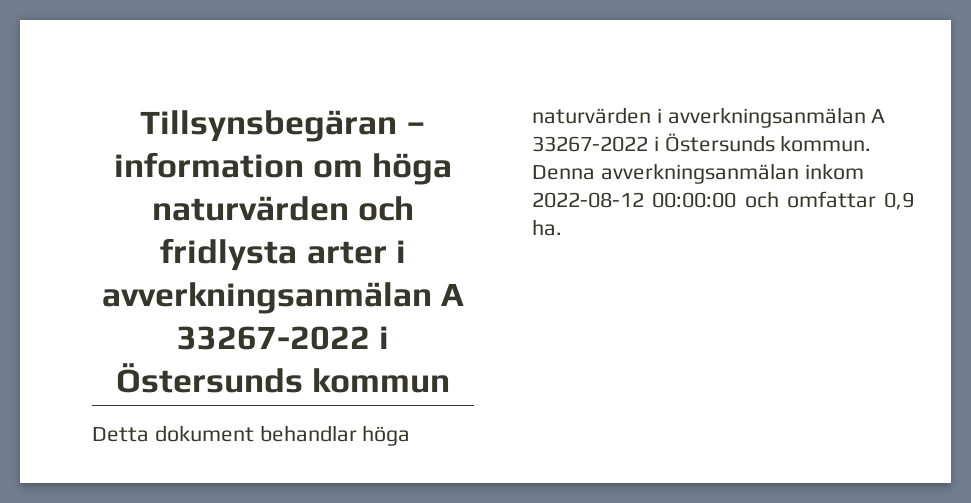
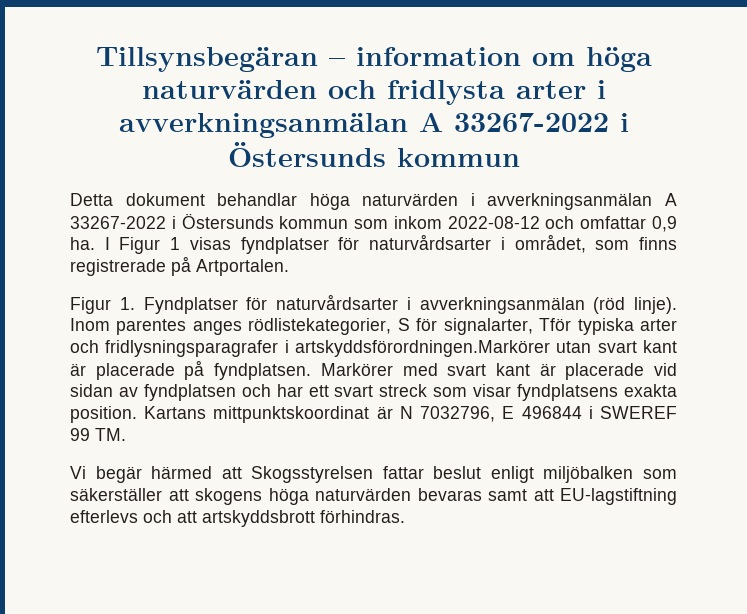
- Detta dokument behandlar höga naturvärden i avverkningsanmälan A 33267-2022 i Östersunds kommun. Denna avverkningsanmälan inkom 2022-08-12 00:00:00 och omfattar 0,9 ha.
+ Detta dokument behandlar höga naturvärden i avverkningsanmälan A 33267-2022 i Östersunds kommun som inkom 2022-08-12 och omfattar 0,9 ha.
+ I Figur 1 visas fyndplatser för naturvårdsarter i området, som finns registrerade på Artportalen.
+ Figur 1. Fyndplatser för naturvårdsarter i avverkningsanmälan (röd linje). Inom parentes anges rödlistekategorier, S för signalarter, Tför typiska arter och fridlysningsparagrafer i artskyddsförordningen.Markörer utan svart kant är placerade på fyndplatsen. Markörer med svart kant är placerade vid sidan av fyndplatsen och har ett svart streck som visar fyndplatsens exakta position. Kartans mittpunktskoordinat är N 7032796, E 496844 i SWEREF 99 TM.
+ Vi begär härmed att Skogsstyrelsen fattar beslut enligt miljöbalken som säkerställer att skogens höga naturvärden bevaras samt att EU-lagstiftning efterlevs och att artskyddsbrott förhindras.

